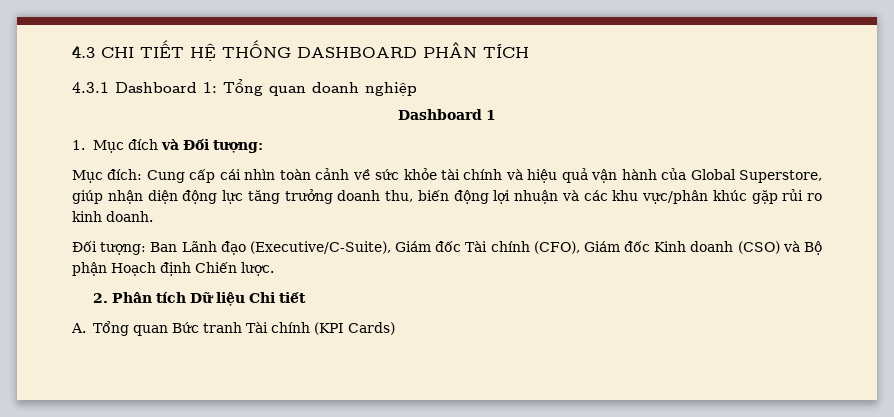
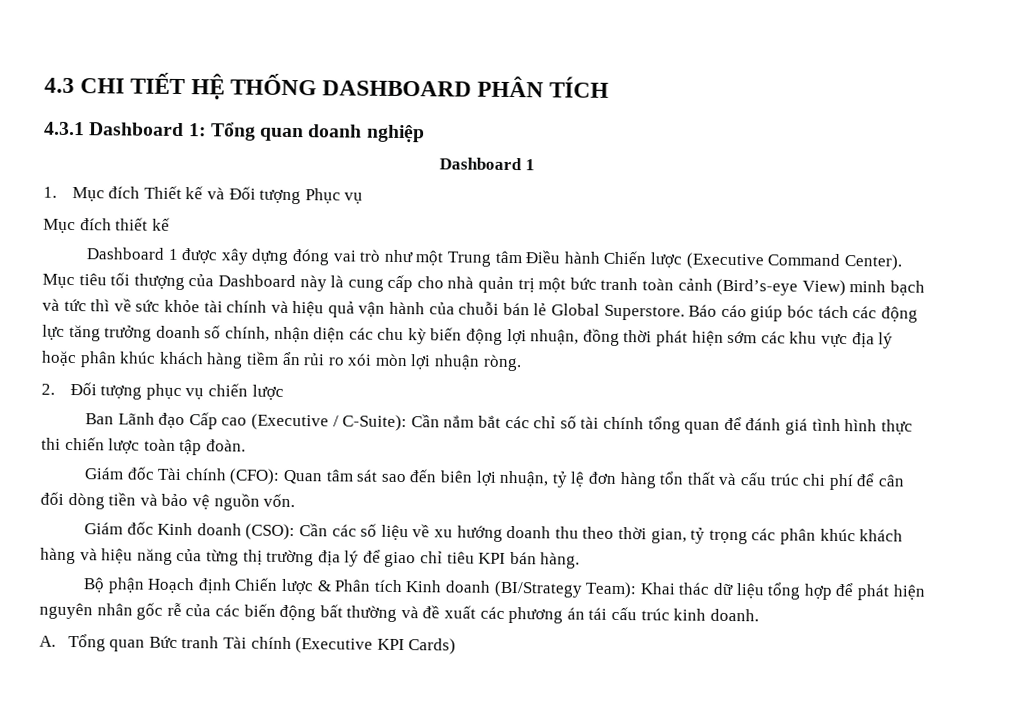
- 1. Mục đích và Đối tượng:
- Mục đích: Cung cấp cái nhìn toàn cảnh về sức khỏe tài chính và hiệu quả vận hành của Global Superstore, giúp nhận diện động lực tăng trưởng doanh thu, biến động lợi nhuận và các khu vực/phân khúc gặp rủi ro kinh doanh.
- Đối tượng: Ban Lãnh đạo (Executive/C-Suite), Giám đốc Tài chính (CFO), Giám đốc Kinh doanh (CSO) và Bộ phận Hoạch định Chiến lược.
- 2. Phân tích Dữ liệu Chi tiết
+ 1. Mục đích Thiết kế và Đối tượng Phục vụ
+ Mục đích thiết kế
+ Dashboard 1 được xây dựng đóng vai trò như một Trung tâm Điều hành Chiến lược (Executive Command Center). Mục tiêu tối thượng của Dashboard này là cung cấp cho nhà quản trị một bức tranh toàn cảnh (Bird’s-eye View) minh bạch và tức thì về sức khỏe tài chính và hiệu quả vận hành của chuỗi bán lẻ Global Superstore. Báo cáo giúp bóc tách các động lực tăng trưởng doanh số chính, nhận diện các chu kỳ biến động lợi nhuận, đồng thời phát hiện sớm các khu vực địa lý hoặc phân khúc khách hàng tiềm ẩn rủi ro xói mòn lợi nhuận ròng.
+ 2. Đối tượng phục vụ chiến lược
+ Ban Lãnh đạo Cấp cao (Executive / C-Suite): Cần nắm bắt các chỉ số tài chính tổng quan để đánh giá tình hình thực thi chiến lược toàn tập đoàn.
+ Giám đốc Tài chính (CFO): Quan tâm sát sao đến biên lợi nhuận, tỷ lệ đơn hàng tổn thất và cấu trúc chi phí để cân đối dòng tiền và bảo vệ nguồn vốn.
+ Giám đốc Kinh doanh (CSO): Cần các số liệu về xu hướng doanh thu theo thời gian, tỷ trọng các phân khúc khách hàng và hiệu năng của từng thị trường địa lý để giao chỉ tiêu KPI bán hàng.
+ Bộ phận Hoạch định Chiến lược & Phân tích Kinh doanh (BI/Strategy Team): Khai thác dữ liệu tổng hợp để phát hiện nguyên nhân gốc rễ của các biến động bất thường và đề xuất các phương án tái cấu trúc kinh doanh.
- A. Tổng quan Bức tranh Tài chính (KPI Cards)
+ A. Tổng quan Bức tranh Tài chính (Executive KPI Cards)

